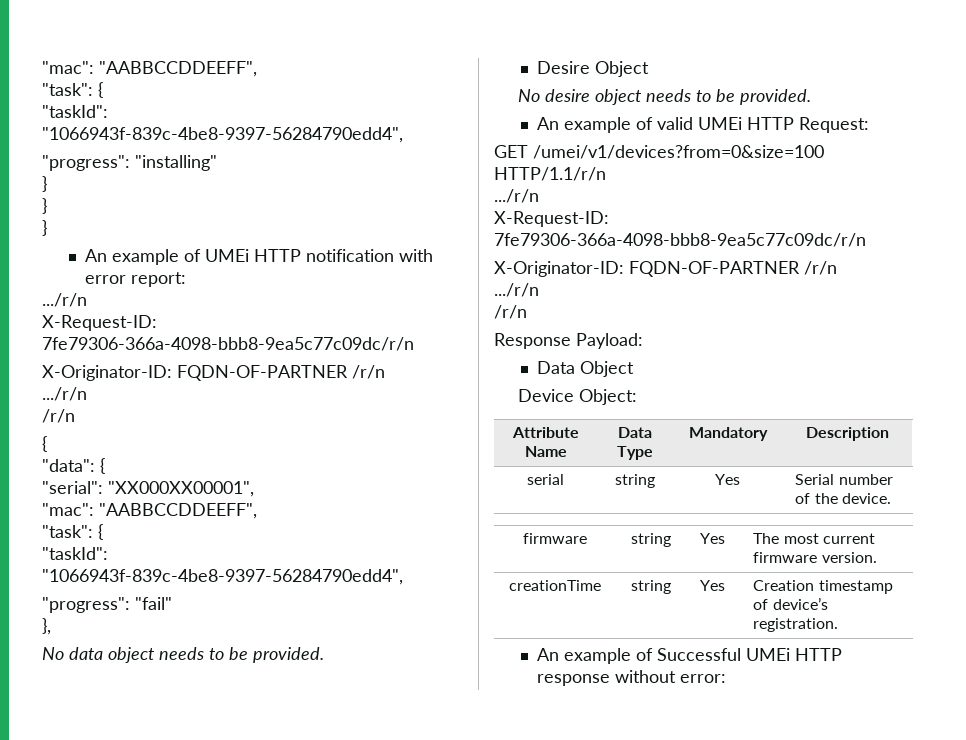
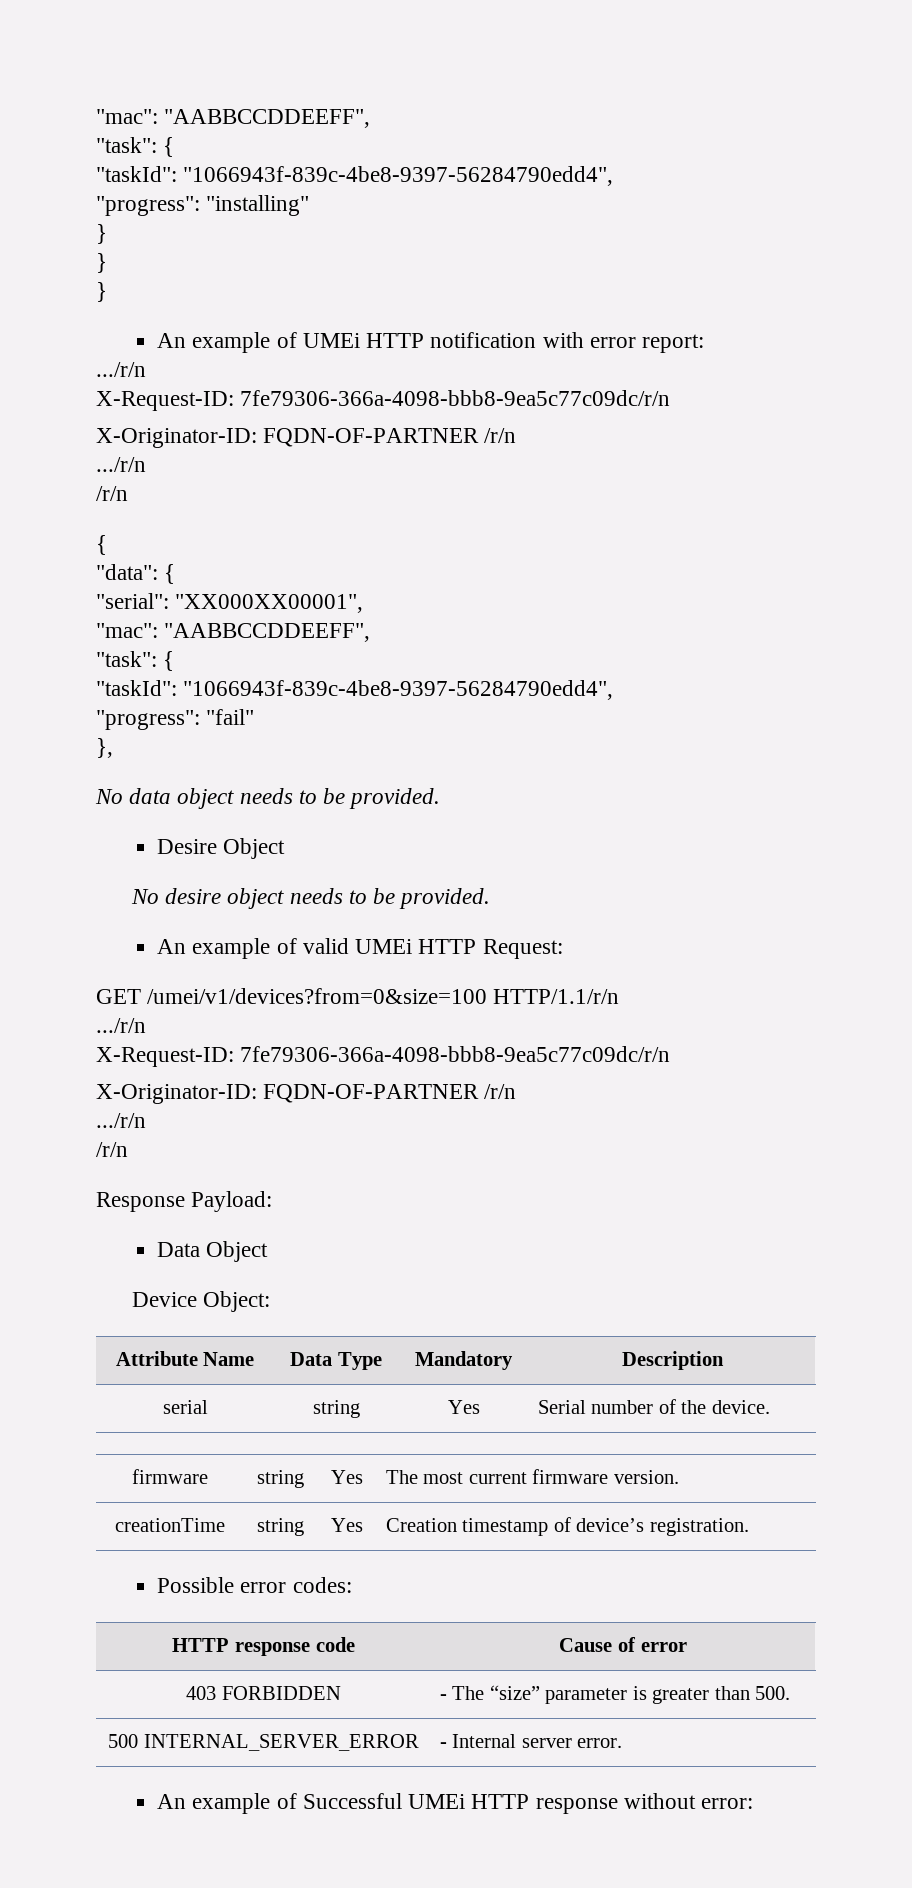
+ Possible error codes:
+ HTTP response code | Cause of error
+ 403 FORBIDDEN | - The “size” parameter is greater than 500.
+ 500 INTERNAL_SERVER_ERROR | - Internal server error.

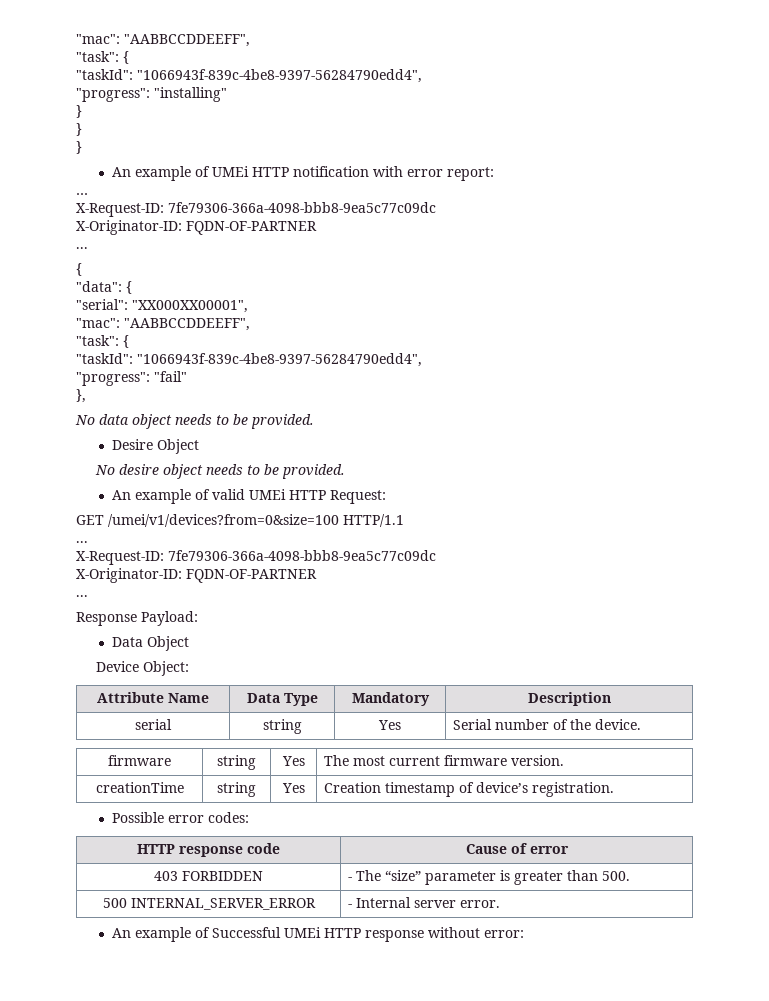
  An example of UMEi HTTP notification with error report:
- .../r/n
- X-Request-ID: 7fe79306-366a-4098-bbb8-9ea5c77c09dc/r/n
- X-Originator-ID: FQDN-OF-PARTNER /r/n
- .../r/n
- /r/n
+ …
+ X-Request-ID: 7fe79306-366a-4098-bbb8-9ea5c77c09dc
+ X-Originator-ID: FQDN-OF-PARTNER
+ ...
- GET /umei/v1/devices?from=0&size=100 HTTP/1.1/r/n
- .../r/n
- X-Request-ID: 7fe79306-366a-4098-bbb8-9ea5c77c09dc/r/n
- X-Originator-ID: FQDN-OF-PARTNER /r/n
- .../r/n
- /r/n
+ GET /umei/v1/devices?from=0&size=100 HTTP/1.1
+ ...
+ X-Request-ID: 7fe79306-366a-4098-bbb8-9ea5c77c09dc
+ X-Originator-ID: FQDN-OF-PARTNER
+ ...

